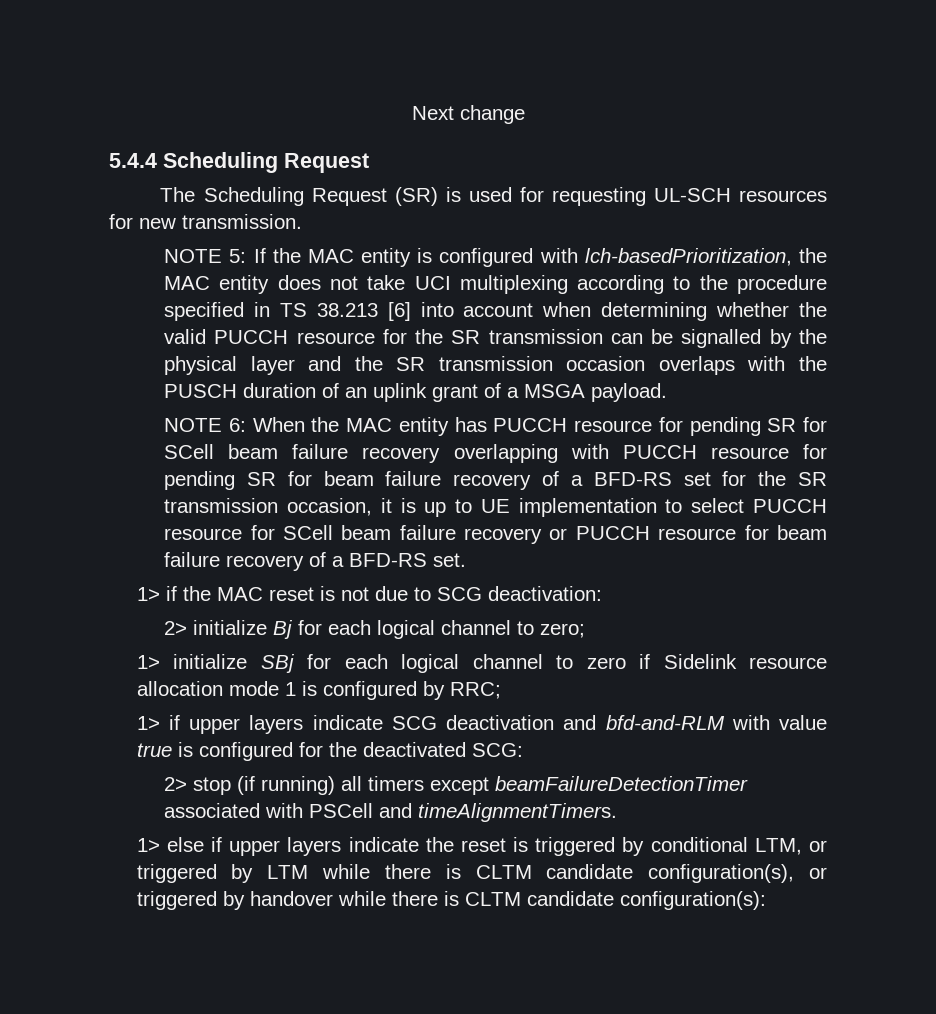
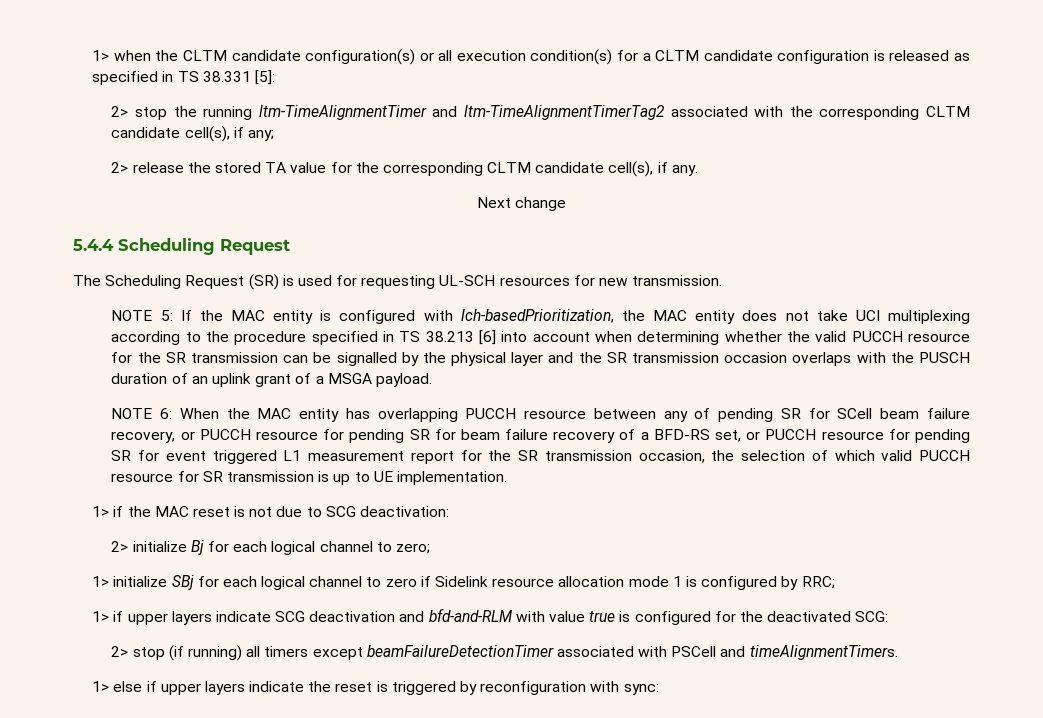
+ 1> when the CLTM candidate configuration(s) or all execution condition(s) for a CLTM candidate configuration is released as specified in TS 38.331 [5]:
+ 2> stop the running ltm-TimeAlignmentTimer and ltm-TimeAlignmentTimerTag2 associated with the corresponding CLTM candidate cell(s), if any;
+ 2> release the stored TA value for the corresponding CLTM candidate cell(s), if any.
- NOTE 6: When the MAC entity has PUCCH resource for pending SR for SCell beam failure recovery overlapping with PUCCH resource for pending SR for beam failure recovery of a BFD-RS set for the SR transmission occasion, it is up to UE implementation to select PUCCH resource for SCell beam failure recovery or PUCCH resource for beam failure recovery of a BFD-RS set.
+ NOTE 6: When the MAC entity has overlapping PUCCH resource between any of pending SR for SCell beam failure recovery, or PUCCH resource for pending SR for beam failure recovery of a BFD-RS set, or PUCCH resource for pending SR for event triggered L1 measurement report for the SR transmission occasion, the selection of which valid PUCCH resource for SR transmission is up to UE implementation.
- 1> else if upper layers indicate the reset is triggered by conditional LTM, or triggered by LTM while there is CLTM candidate configuration(s), or triggered by handover while there is CLTM candidate configuration(s):
+ 1> else if upper layers indicate the reset is triggered by reconfiguration with sync:

